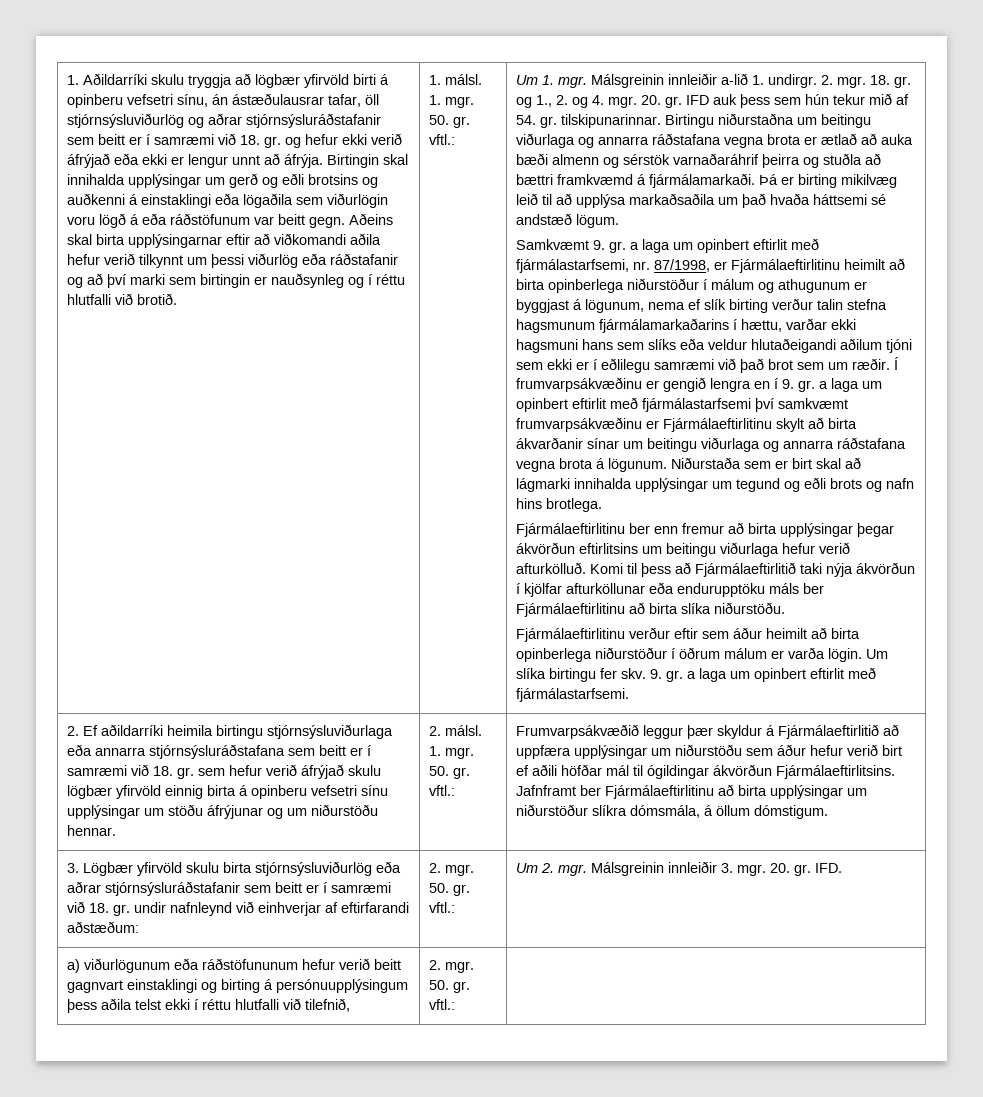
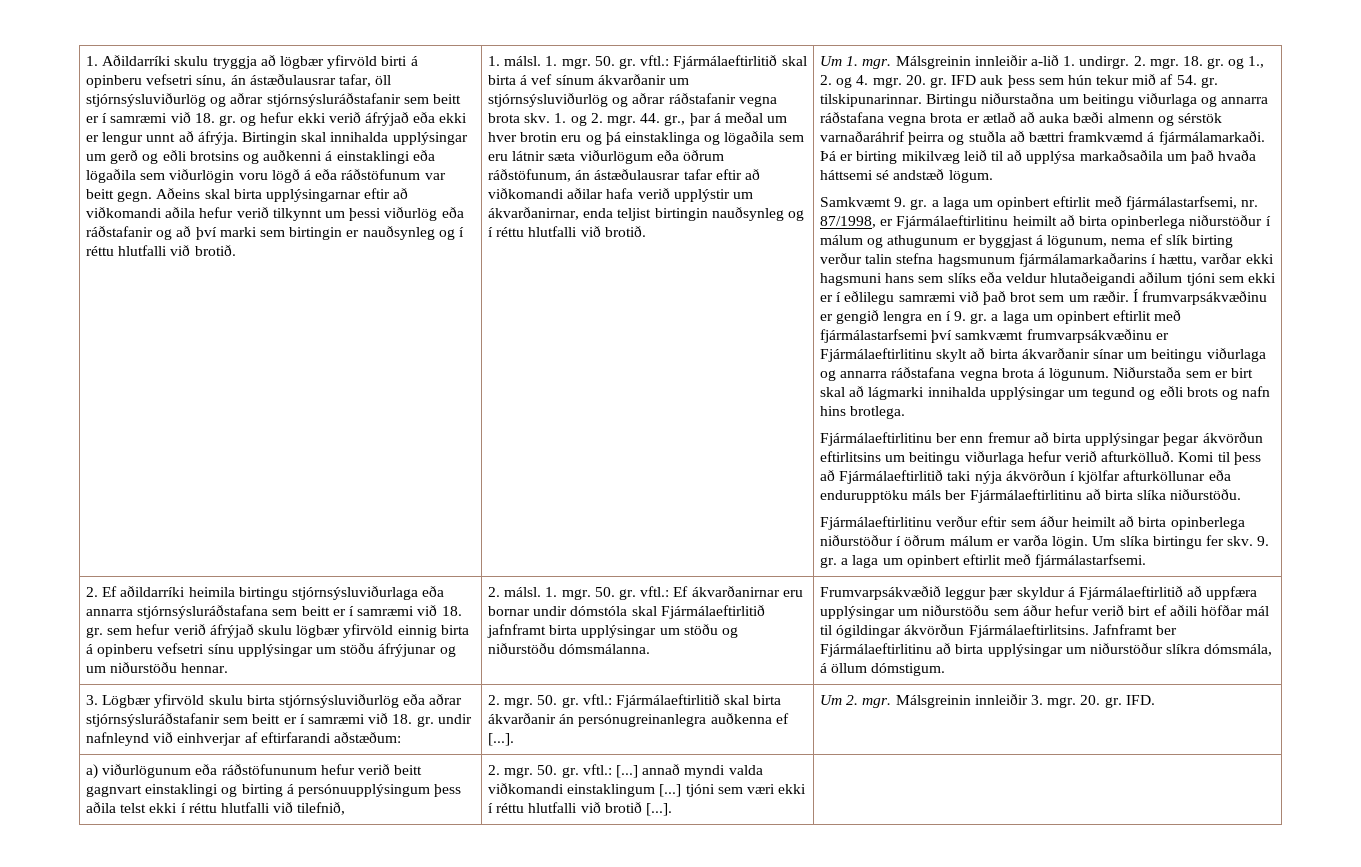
- 1. málsl. 1. mgr. 50. gr. vftl.:
+ 1. málsl. 1. mgr. 50. gr. vftl.: Fjármálaeftirlitið skal birta á vef sínum ákvarðanir um stjórnsýsluviðurlög og aðrar ráðstafanir vegna brota skv. 1. og 2. mgr. 44. gr., þar á meðal um hver brotin eru og þá einstaklinga og lögaðila sem eru látnir sæta viðurlögum eða öðrum ráðstöfunum, án ástæðulausrar tafar eftir að viðkomandi aðilar hafa verið upplýstir um ákvarðanirnar, enda teljist birtingin nauðsynleg og í réttu hlutfalli við brotið.
- 2. málsl. 1. mgr. 50. gr. vftl.:
+ 2. málsl. 1. mgr. 50. gr. vftl.: Ef ákvarðanirnar eru bornar undir dómstóla skal Fjármálaeftirlitið jafnframt birta upplýsingar um stöðu og niðurstöðu dómsmálanna.
- 3. Lögbær yfirvöld skulu birta stjórnsýsluviðurlög eða aðrar stjórnsýsluráðstafanir sem beitt er í samræmi við 18. gr. undir nafnleynd við einhverjar af eftirfarandi aðstæðum: | 2. mgr. 50. gr. vftl.:
+ 3. Lögbær yfirvöld skulu birta stjórnsýsluviðurlög eða aðrar stjórnsýsluráðstafanir sem beitt er í samræmi við 18. gr. undir nafnleynd við einhverjar af eftirfarandi aðstæðum: | 2. mgr. 50. gr. vftl.: Fjármálaeftirlitið skal birta ákvarðanir án persónugreinanlegra auðkenna ef [...].
- a) viðurlögunum eða ráðstöfununum hefur verið beitt gagnvart einstaklingi og birting á persónuupplýsingum þess aðila telst ekki í réttu hlutfalli við tilefnið, | 2. mgr. 50. gr. vftl.:
+ a) viðurlögunum eða ráðstöfununum hefur verið beitt gagnvart einstaklingi og birting á persónuupplýsingum þess aðila telst ekki í réttu hlutfalli við tilefnið, | 2. mgr. 50. gr. vftl.: [...] annað myndi valda viðkomandi einstaklingum [...] tjóni sem væri ekki í réttu hlutfalli við brotið [...].

